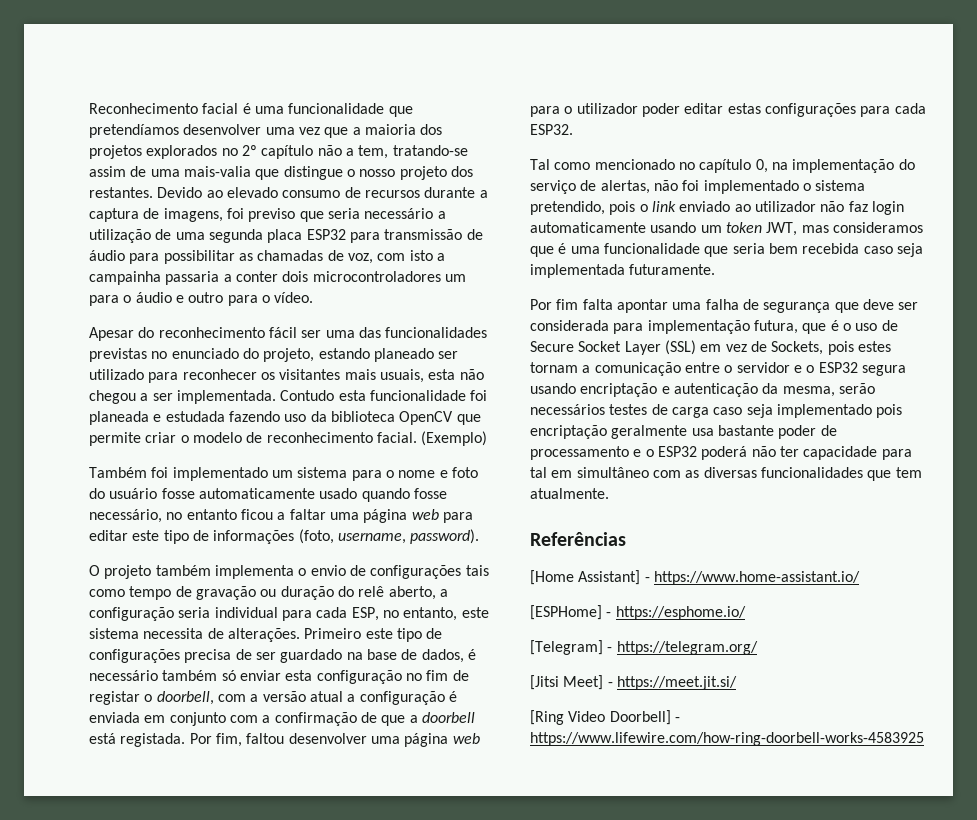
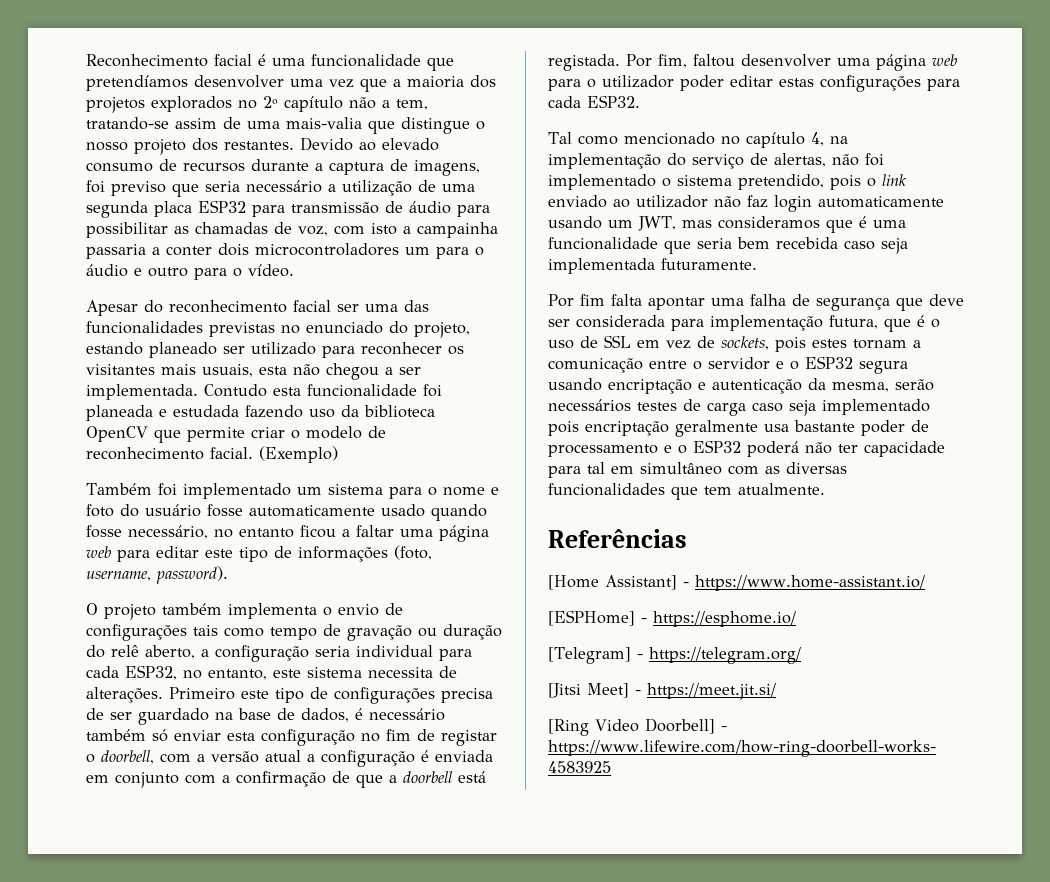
- Apesar do reconhecimento fácil ser uma das funcionalidades previstas no enunciado do projeto, estando planeado ser utilizado para reconhecer os visitantes mais usuais, esta não chegou a ser implementada.
+ Apesar do reconhecimento facial ser uma das funcionalidades previstas no enunciado do projeto, estando planeado ser utilizado para reconhecer os visitantes mais usuais, esta não chegou a ser implementada.
- O projeto também implementa o envio de configurações tais como tempo de gravação ou duração do relê aberto, a configuração seria individual para cada ESP, no entanto, este sistema necessita de alterações.
+ O projeto também implementa o envio de configurações tais como tempo de gravação ou duração do relê aberto, a configuração seria individual para cada ESP32, no entanto, este sistema necessita de alterações.
- Tal como mencionado no capítulo 0, na implementação do serviço de alertas, não foi implementado o sistema pretendido, pois o link enviado ao utilizador não faz login automaticamente usando um token JWT, mas consideramos que é uma funcionalidade que seria bem recebida caso seja implementada futuramente.
+ Tal como mencionado no capítulo 4, na implementação do serviço de alertas, não foi implementado o sistema pretendido, pois o link enviado ao utilizador não faz login automaticamente usando um JWT, mas consideramos que é uma funcionalidade que seria bem recebida caso seja implementada futuramente.
- Por fim falta apontar uma falha de segurança que deve ser considerada para implementação futura, que é o uso de Secure Socket Layer (SSL) em vez de Sockets, pois estes tornam a comunicação entre o servidor e o ESP32 segura usando encriptação e autenticação da mesma, serão necessários testes de carga caso seja implementado pois encriptação geralmente usa bastante poder de processamento e o ESP32 poderá não ter capacidade para tal em simultâneo com as diversas funcionalidades que tem atualmente.
+ Por fim falta apontar uma falha de segurança que deve ser considerada para implementação futura, que é o uso de SSL em vez de sockets, pois estes tornam a comunicação entre o servidor e o ESP32 segura usando encriptação e autenticação da mesma, serão necessários testes de carga caso seja implementado pois encriptação geralmente usa bastante poder de processamento e o ESP32 poderá não ter capacidade para tal em simultâneo com as diversas funcionalidades que tem atualmente.

